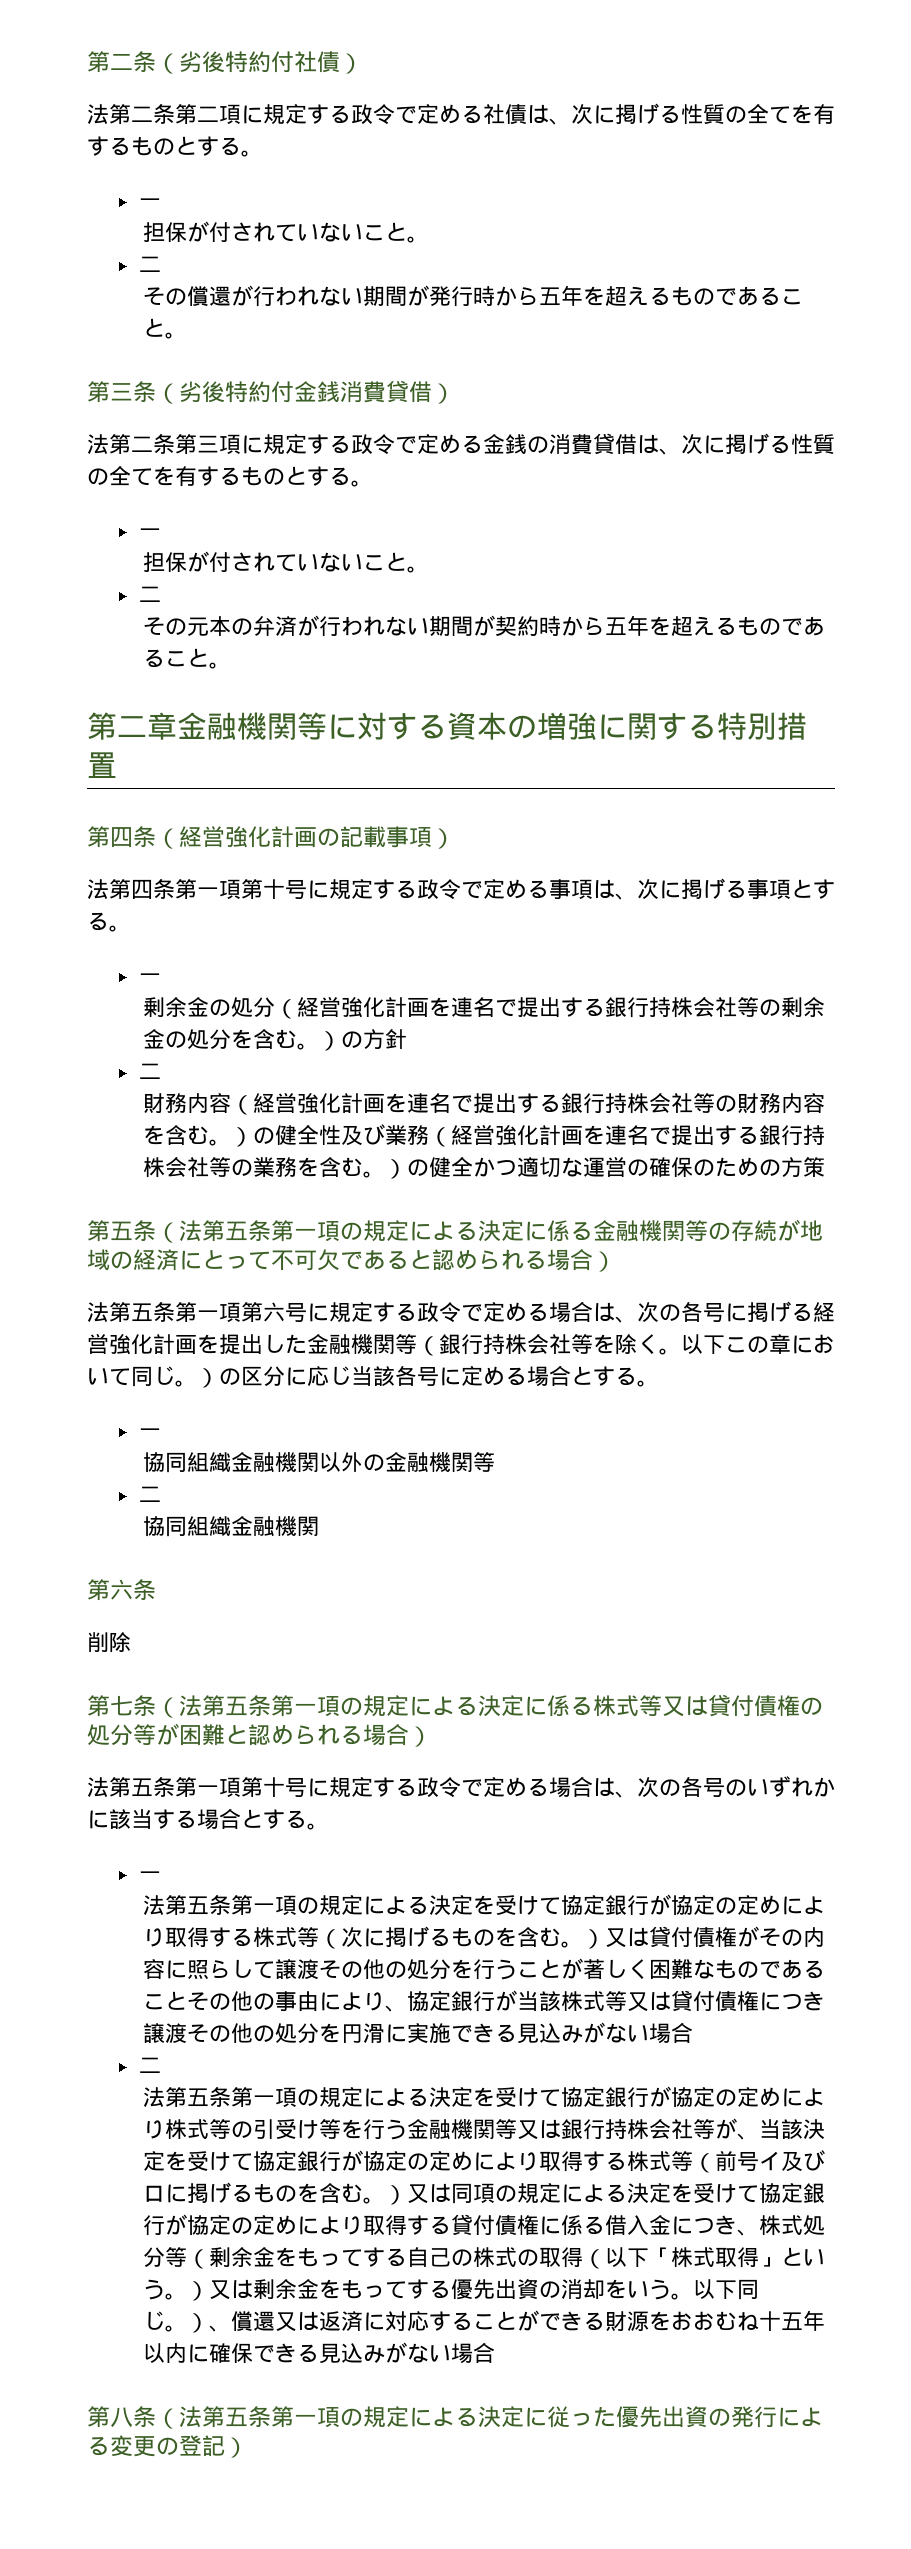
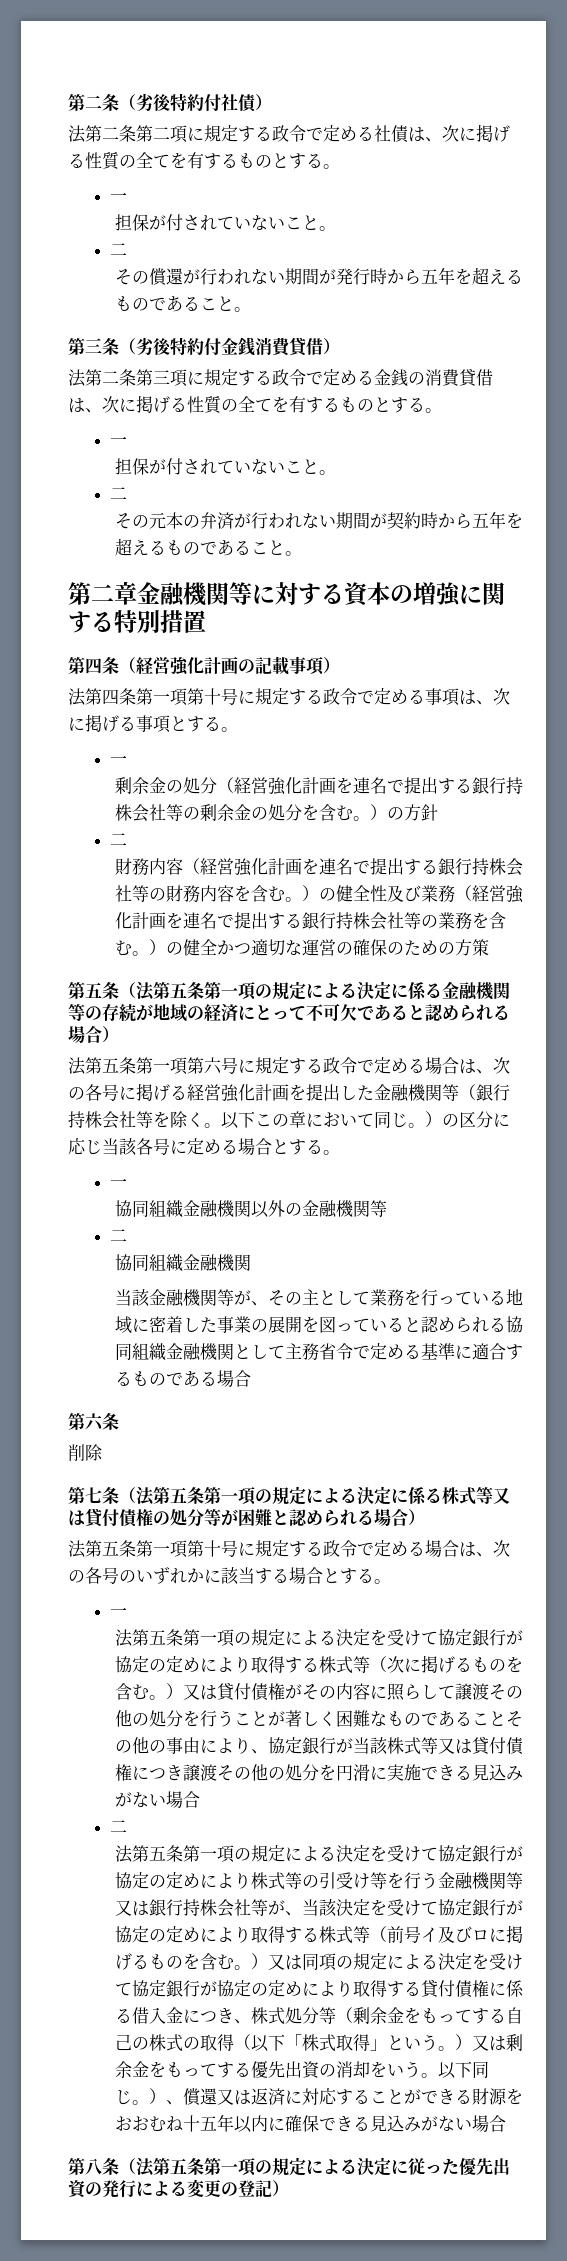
+ 当該金融機関等が、その主として業務を行っている地域に密着した事業の展開を図っていると認められる協同組織金融機関として主務省令で定める基準に適合するものである場合

